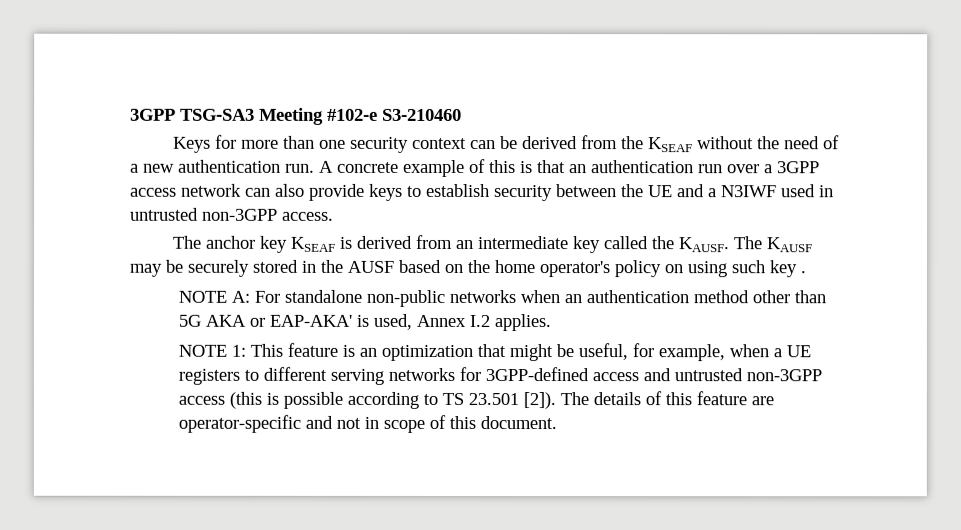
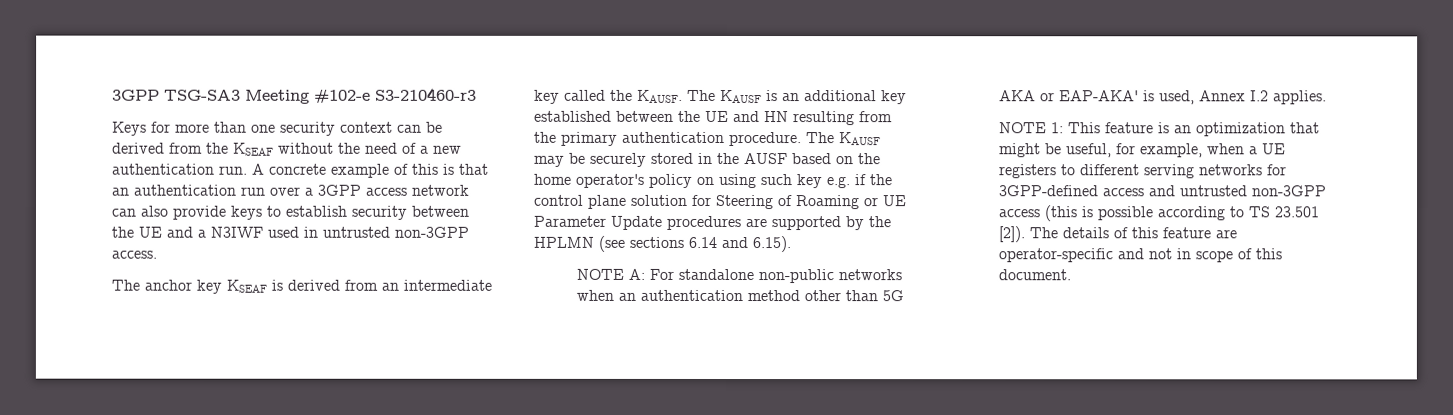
- 3GPP TSG-SA3 Meeting #102-e S3-210460
+ 3GPP TSG-SA3 Meeting #102-e S3-210460-r3
- The KAUSF may be securely stored in the AUSF based on the home operator's policy on using such key .
+ The KAUSF is an additional key established between the UE and HN resulting from the primary authentication procedure. The KAUSF may be securely stored in the AUSF based on the home operator's policy on using such key e.g. if the control plane solution for Steering of Roaming or UE Parameter Update procedures are supported by the HPLMN (see sections 6.14 and 6.15).

